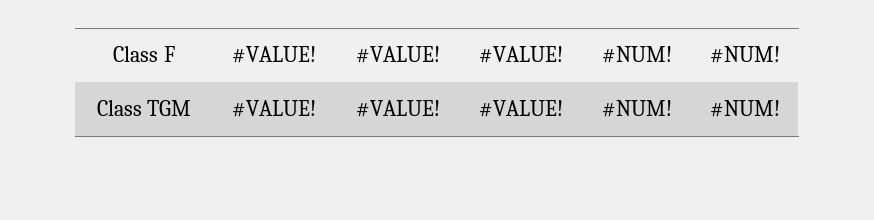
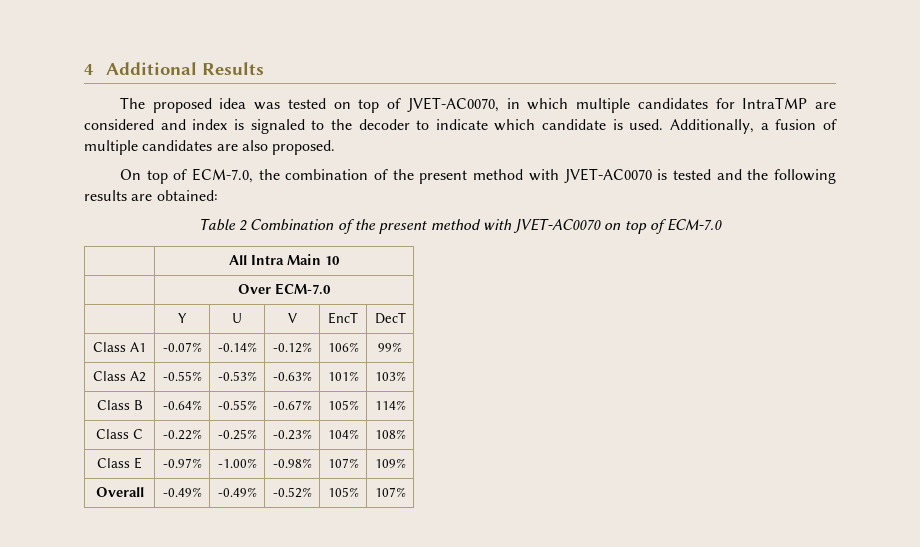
- Class F | #VALUE! | #VALUE! | #VALUE! | #NUM! | #NUM!
- Class TGM | #VALUE! | #VALUE! | #VALUE! | #NUM! | #NUM!
+ 4 Additional Results
+ The proposed idea was tested on top of JVET-AC0070, in which multiple candidates for IntraTMP are considered and index is signaled to the decoder to indicate which candidate is used. Additionally, a fusion of multiple candidates are also proposed.
+ On top of ECM-7.0, the combination of the present method with JVET-AC0070 is tested and the following results are obtained:
+ Table 2 Combination of the present method with JVET-AC0070 on top of ECM-7.0
+ | All Intra Main 10
+ | Over ECM-7.0
+ | Y | U | V | EncT | DecT
+ Class A1 | -0.07% | -0.14% | -0.12% | 106% | 99%
+ Class A2 | -0.55% | -0.53% | -0.63% | 101% | 103%
+ Class B | -0.64% | -0.55% | -0.67% | 105% | 114%
+ Class C | -0.22% | -0.25% | -0.23% | 104% | 108%
+ Class E | -0.97% | -1.00% | -0.98% | 107% | 109%
+ Overall | -0.49% | -0.49% | -0.52% | 105% | 107%

